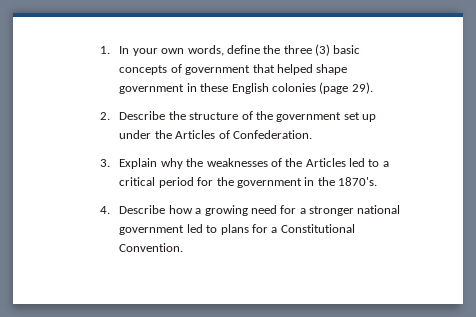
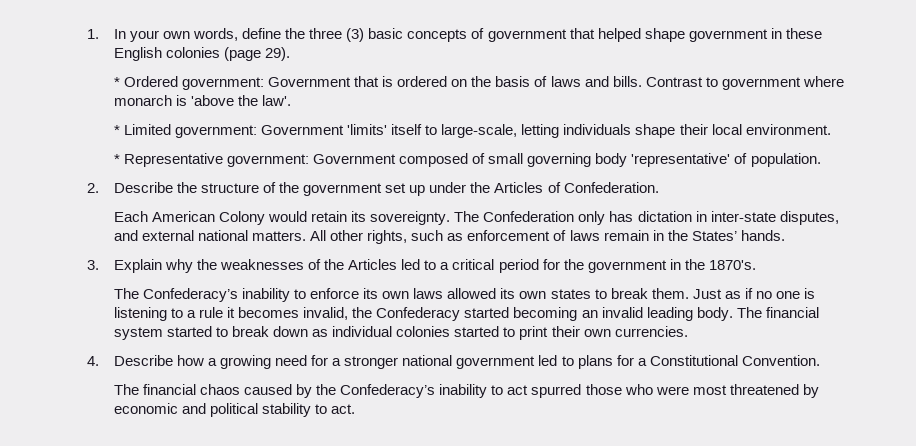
+ * Ordered government: Government that is ordered on the basis of laws and bills. Contrast to government where monarch is 'above the law'.
+ * Limited government: Government 'limits' itself to large-scale, letting individuals shape their local environment.
+ * Representative government: Government composed of small governing body 'representative' of population.
+ Each American Colony would retain its sovereignty. The Confederation only has dictation in inter-state disputes, and external national matters. All other rights, such as enforcement of laws remain in the States’ hands.
+ The Confederacy’s inability to enforce its own laws allowed its own states to break them. Just as if no one is listening to a rule it becomes invalid, the Confederacy started becoming an invalid leading body. The financial system started to break down as individual colonies started to print their own currencies.
+ The financial chaos caused by the Confederacy’s inability to act spurred those who were most threatened by economic and political stability to act.

